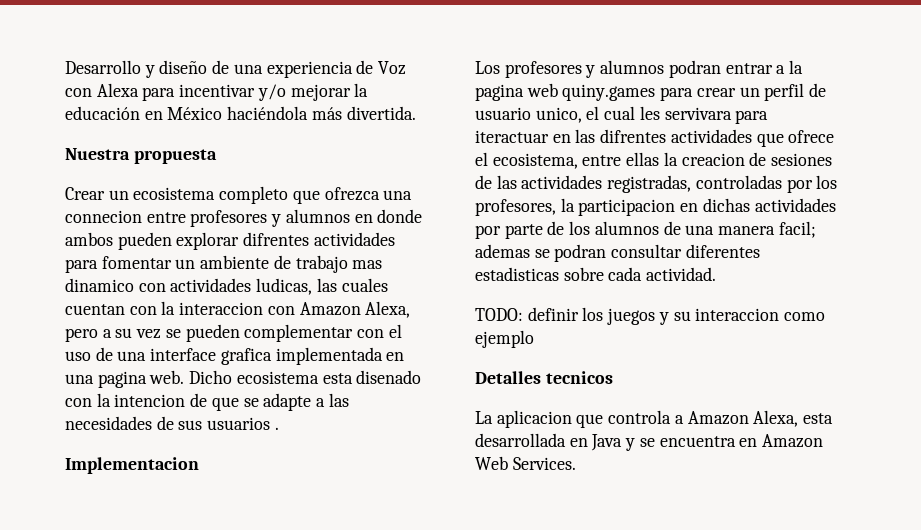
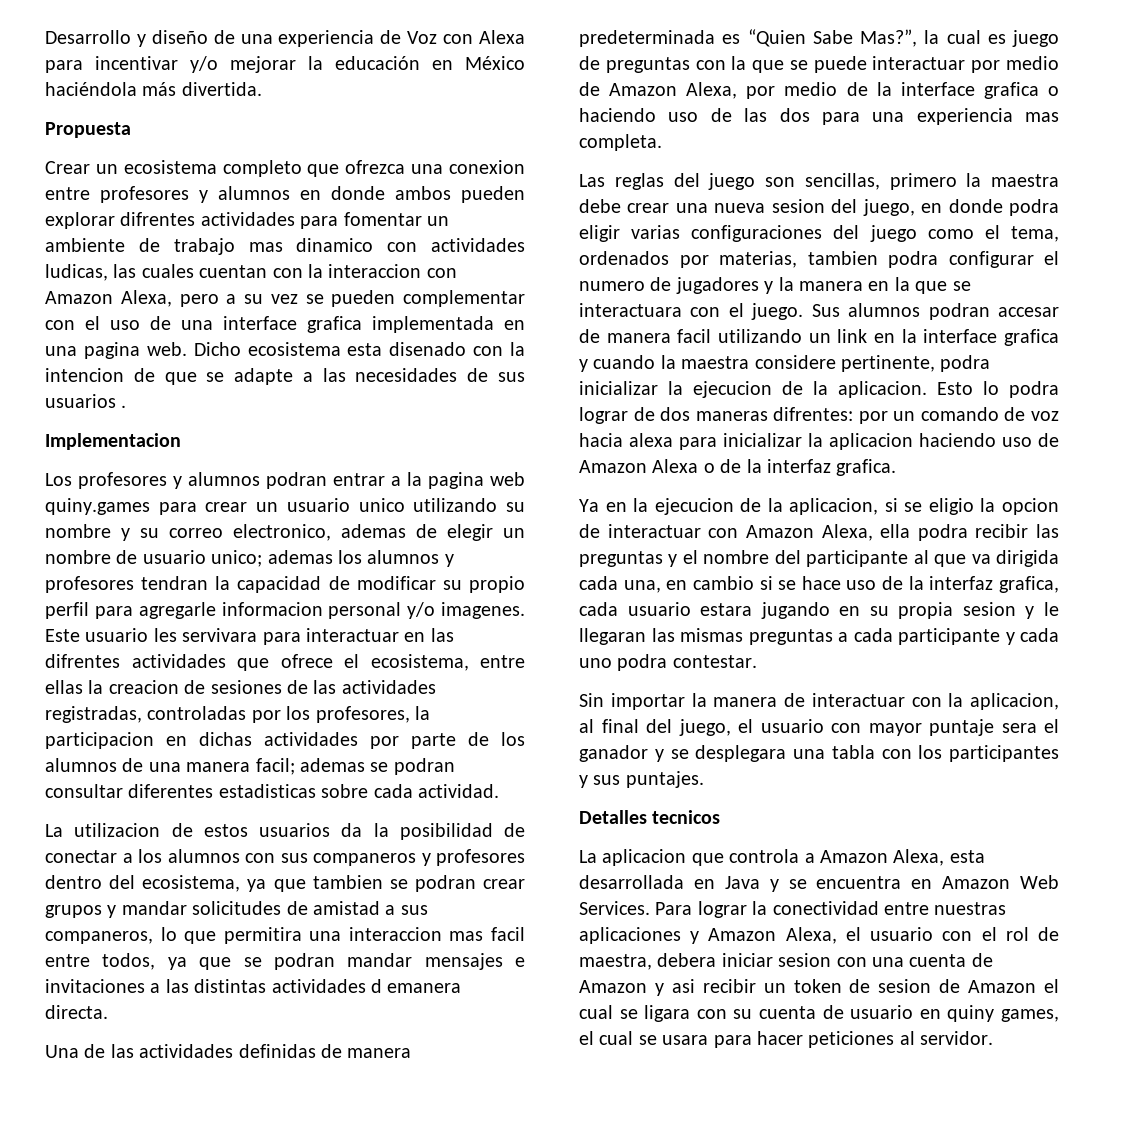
- Nuestra propuesta
+ Propuesta
- Crear un ecosistema completo que ofrezca una connecion entre profesores y alumnos en donde ambos pueden explorar difrentes actividades para fomentar un ambiente de trabajo mas dinamico con actividades ludicas, las cuales cuentan con la interaccion con Amazon Alexa, pero a su vez se pueden complementar con el uso de una interface grafica implementada en una pagina web.
+ Crear un ecosistema completo que ofrezca una conexion entre profesores y alumnos en donde ambos pueden explorar difrentes actividades para fomentar un ambiente de trabajo mas dinamico con actividades ludicas, las cuales cuentan con la interaccion con Amazon Alexa, pero a su vez se pueden complementar con el uso de una interface grafica implementada en una pagina web.
- Los profesores y alumnos podran entrar a la pagina web quiny.games para crear un perfil de usuario unico, el cual les servivara para iteractuar en las difrentes actividades que ofrece el ecosistema, entre ellas la creacion de sesiones de las actividades registradas, controladas por los profesores, la participacion en dichas actividades por parte de los alumnos de una manera facil;
+ Los profesores y alumnos podran entrar a la pagina web quiny.games para crear un usuario unico utilizando su nombre y su correo electronico, ademas de elegir un nombre de usuario unico; ademas los alumnos y profesores tendran la capacidad de modificar su propio perfil para agregarle informacion personal y/o imagenes. Este usuario les servivara para interactuar en las difrentes actividades que ofrece el ecosistema, entre ellas la creacion de sesiones de las actividades registradas, controladas por los profesores, la participacion en dichas actividades por parte de los alumnos de una manera facil;
- TODO: definir los juegos y su interaccion como ejemplo
+ La utilizacion de estos usuarios da la posibilidad de conectar a los alumnos con sus companeros y profesores dentro del ecosistema, ya que tambien se podran crear grupos y mandar solicitudes de amistad a sus companeros, lo que permitira una interaccion mas facil entre todos, ya que se podran mandar mensajes e invitaciones a las distintas actividades d emanera directa.
+ Una de las actividades definidas de manera predeterminada es “Quien Sabe Mas?”, la cual es juego de preguntas con la que se puede interactuar por medio de Amazon Alexa, por medio de la interface grafica o haciendo uso de las dos para una experiencia mas completa.
+ Las reglas del juego son sencillas, primero la maestra debe crear una nueva sesion del juego, en donde podra eligir varias configuraciones del juego como el tema, ordenados por materias, tambien podra configurar el numero de jugadores y la manera en la que se interactuara con el juego. Sus alumnos podran accesar de manera facil utilizando un link en la interface grafica y cuando la maestra considere pertinente, podra inicializar la ejecucion de la aplicacion. Esto lo podra lograr de dos maneras difrentes: por un comando de voz hacia alexa para inicializar la aplicacion haciendo uso de Amazon Alexa o de la interfaz grafica.
+ Ya en la ejecucion de la aplicacion, si se eligio la opcion de interactuar con Amazon Alexa, ella podra recibir las preguntas y el nombre del participante al que va dirigida cada una, en cambio si se hace uso de la interfaz grafica, cada usuario estara jugando en su propia sesion y le llegaran las mismas preguntas a cada participante y cada uno podra contestar.
+ Sin importar la manera de interactuar con la aplicacion, al final del juego, el usuario con mayor puntaje sera el ganador y se desplegara una tabla con los participantes y sus puntajes.
+ Para lograr la conectividad entre nuestras aplicaciones y Amazon Alexa, el usuario con el rol de maestra, debera iniciar sesion con una cuenta de Amazon y asi recibir un token de sesion de Amazon el cual se ligara con su cuenta de usuario en quiny games, el cual se usara para hacer peticiones al servidor.

